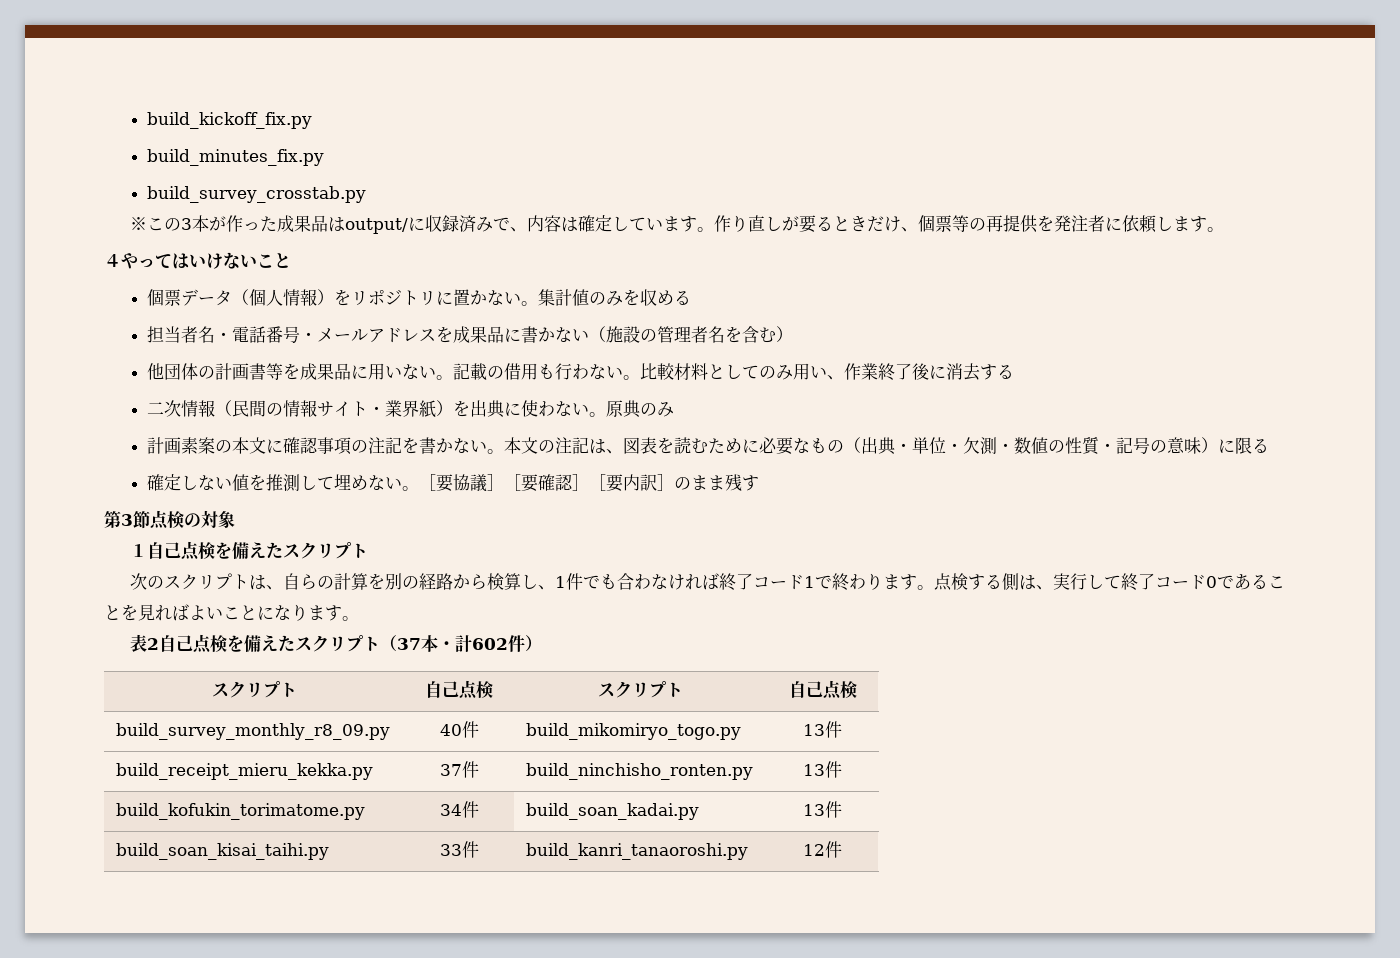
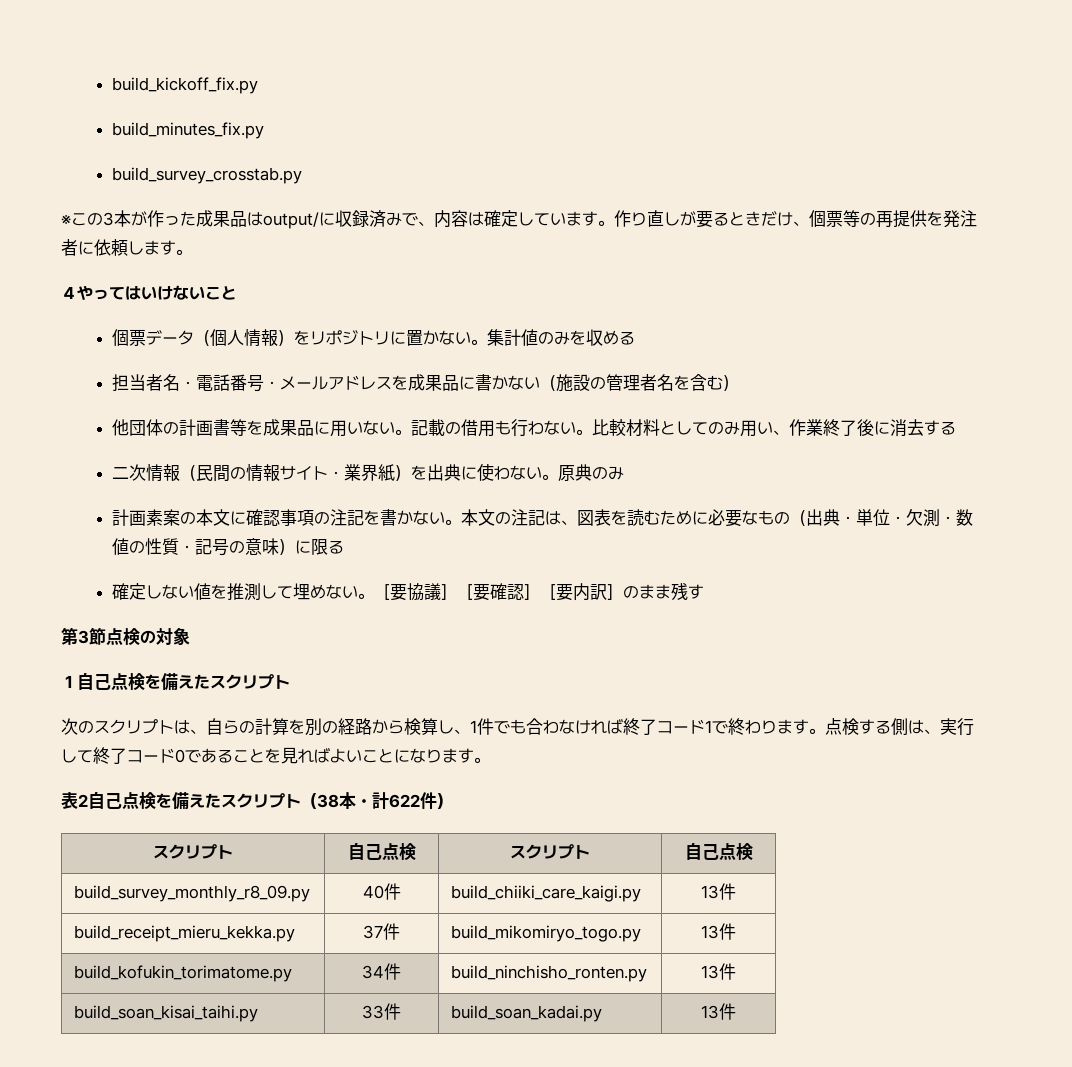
- 表2自己点検を備えたスクリプト（37本・計602件）
+ 表2自己点検を備えたスクリプト（38本・計622件）
- build_survey_monthly_r8_09.py | 40件 | build_mikomiryo_togo.py | 13件
+ build_survey_monthly_r8_09.py | 40件 | build_chiiki_care_kaigi.py | 13件
- build_receipt_mieru_kekka.py | 37件 | build_ninchisho_ronten.py | 13件
+ build_receipt_mieru_kekka.py | 37件 | build_mikomiryo_togo.py | 13件
- build_kofukin_torimatome.py | 34件 | build_soan_kadai.py | 13件
+ build_kofukin_torimatome.py | 34件 | build_ninchisho_ronten.py | 13件
- build_soan_kisai_taihi.py | 33件 | build_kanri_tanaoroshi.py | 12件
+ build_soan_kisai_taihi.py | 33件 | build_soan_kadai.py | 13件

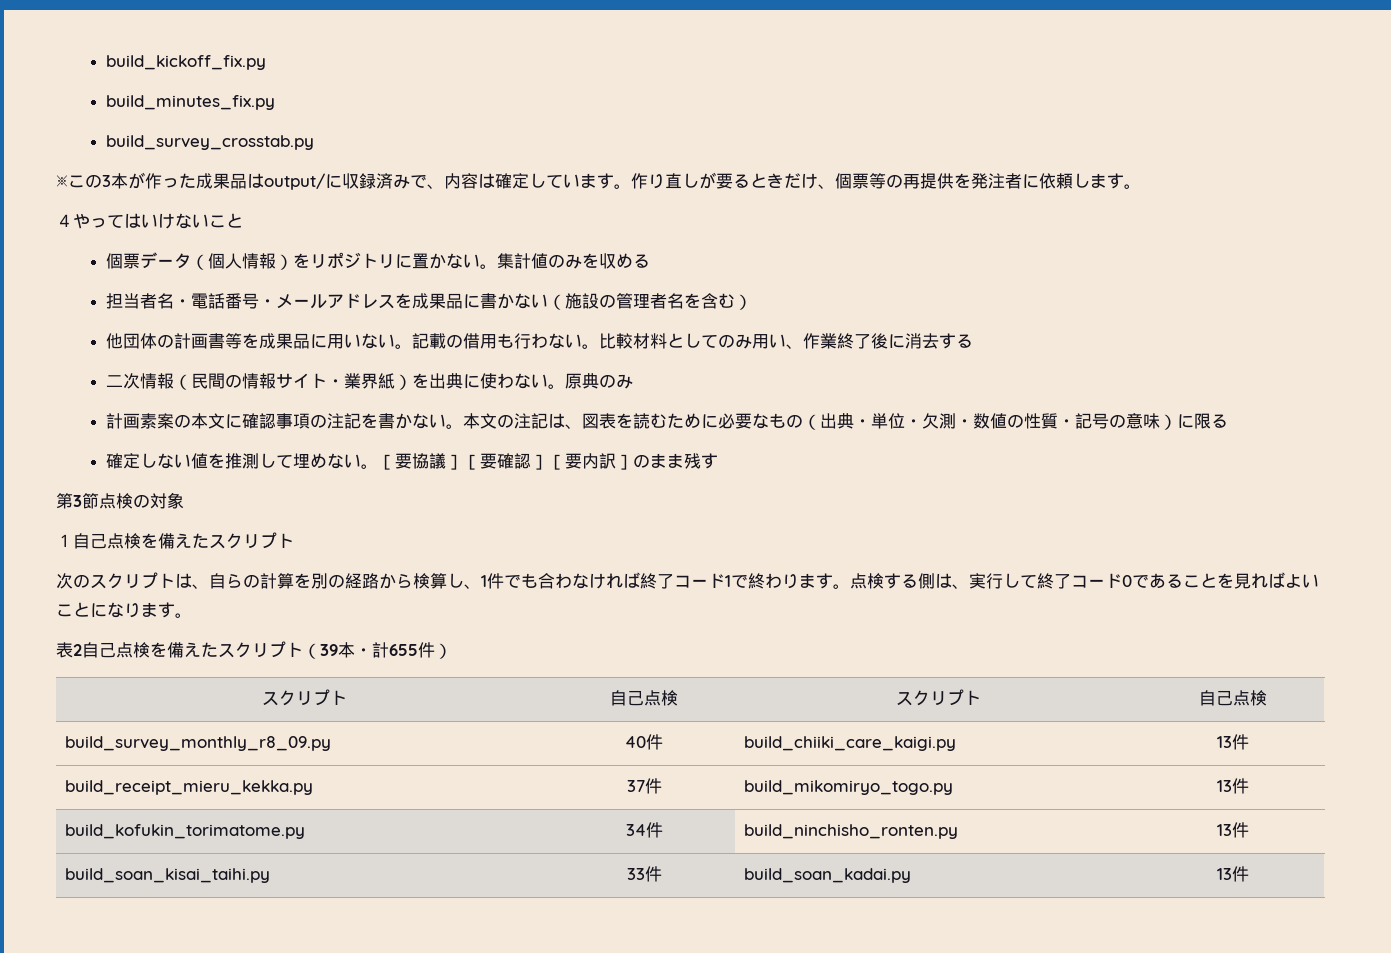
- 表2自己点検を備えたスクリプト（38本・計622件）
+ 表2自己点検を備えたスクリプト（39本・計655件）

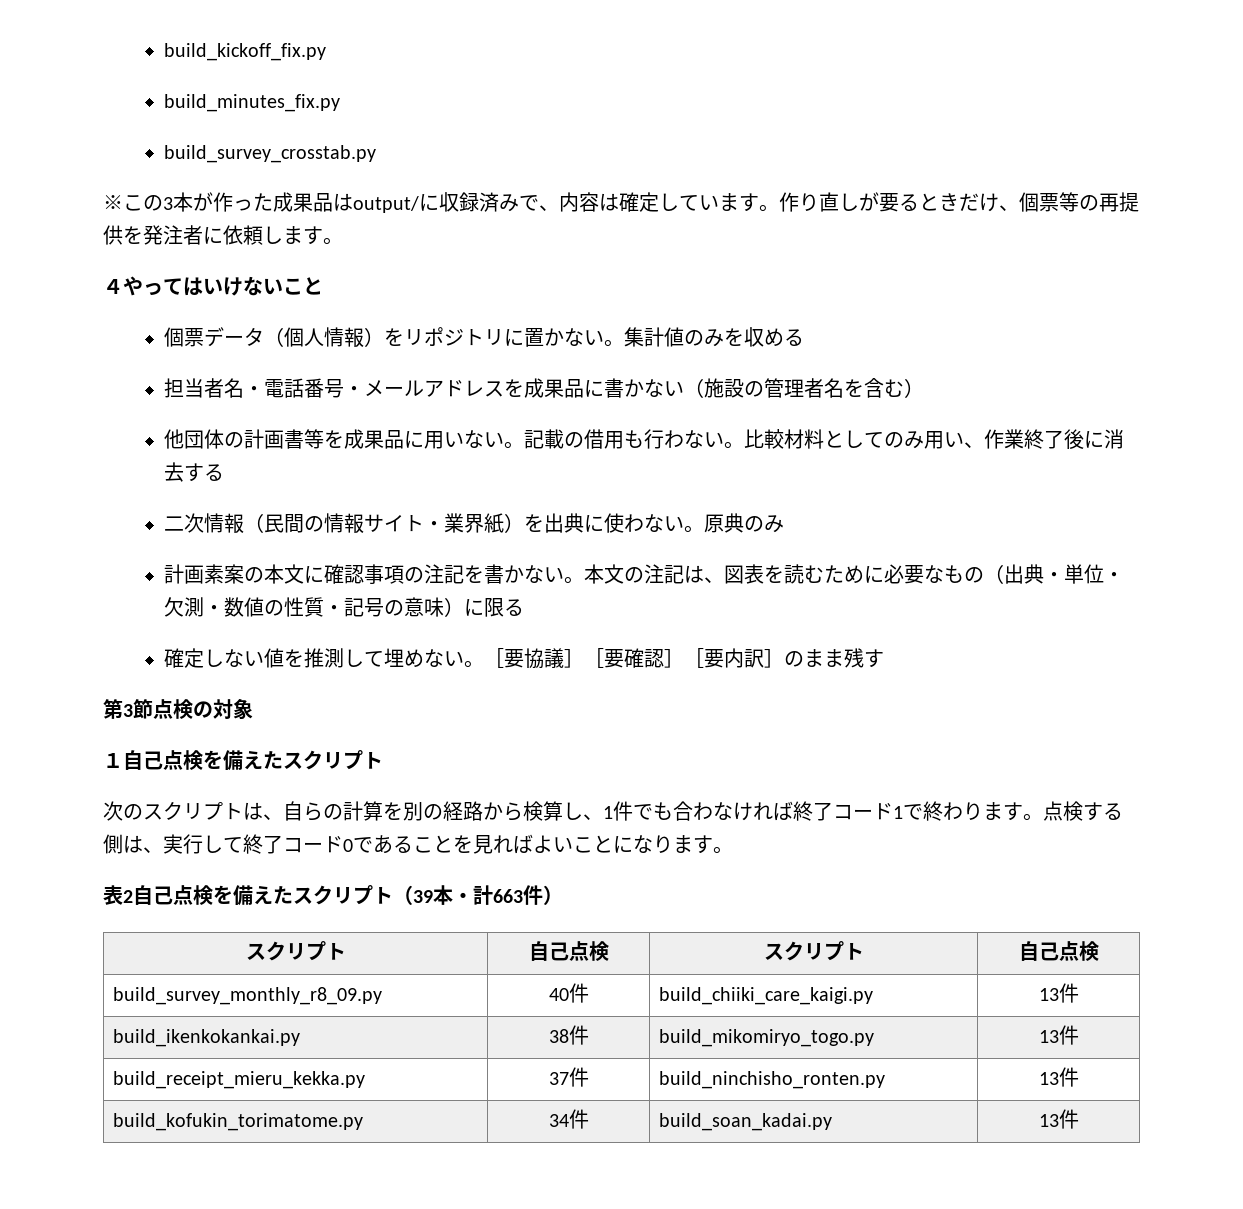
- 表2自己点検を備えたスクリプト（39本・計655件）
+ 表2自己点検を備えたスクリプト（39本・計663件）
+ build_ikenkokankai.py | 38件 | build_mikomiryo_togo.py | 13件
- build_receipt_mieru_kekka.py | 37件 | build_mikomiryo_togo.py | 13件
+ build_receipt_mieru_kekka.py | 37件 | build_ninchisho_ronten.py | 13件
- build_kofukin_torimatome.py | 34件 | build_ninchisho_ronten.py | 13件
- build_soan_kisai_taihi.py | 33件 | build_soan_kadai.py | 13件
+ build_kofukin_torimatome.py | 34件 | build_soan_kadai.py | 13件

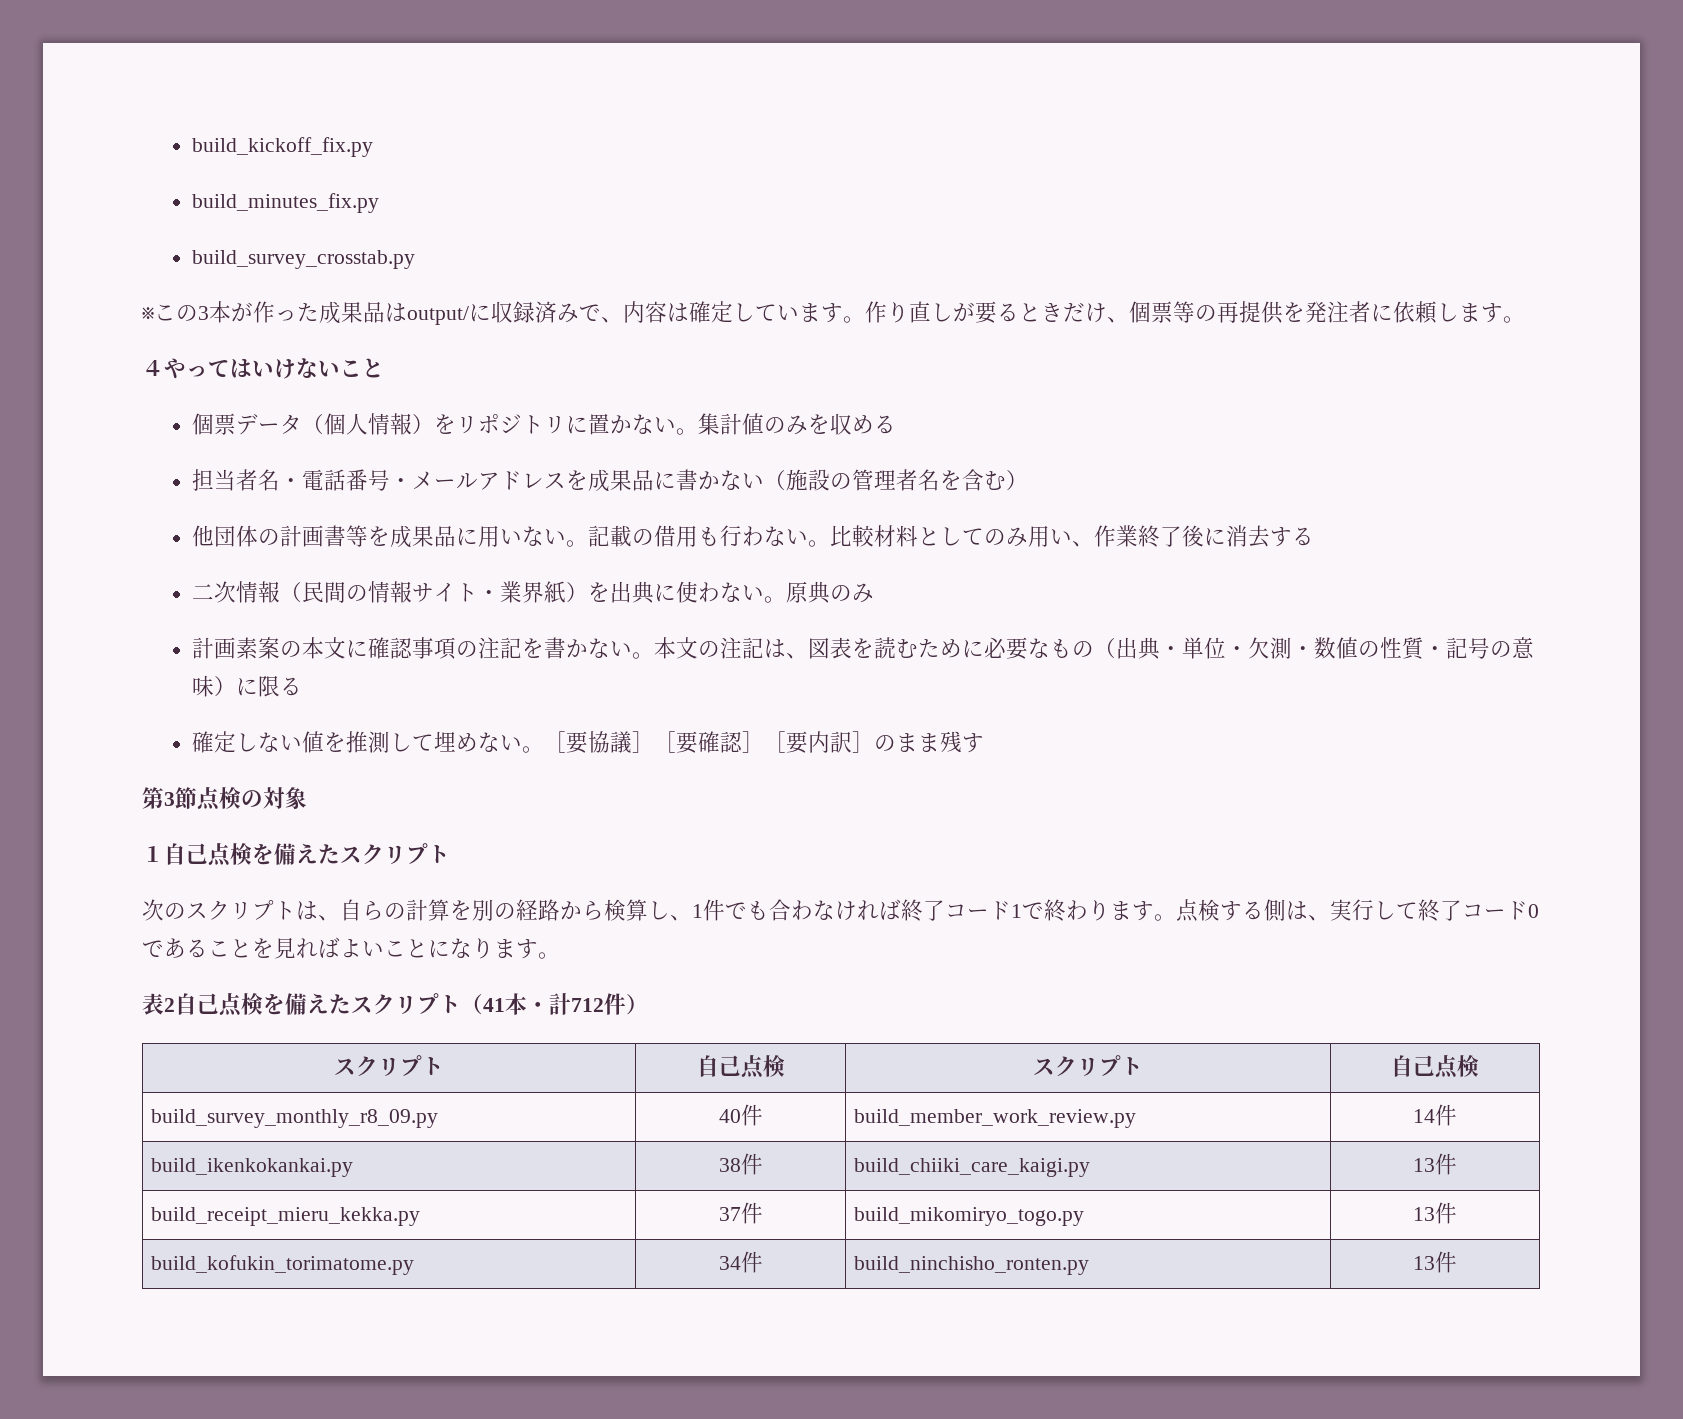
- 表2自己点検を備えたスクリプト（39本・計663件）
+ 表2自己点検を備えたスクリプト（41本・計712件）
- build_survey_monthly_r8_09.py | 40件 | build_chiiki_care_kaigi.py | 13件
+ build_survey_monthly_r8_09.py | 40件 | build_member_work_review.py | 14件
- build_ikenkokankai.py | 38件 | build_mikomiryo_togo.py | 13件
+ build_ikenkokankai.py | 38件 | build_chiiki_care_kaigi.py | 13件
- build_receipt_mieru_kekka.py | 37件 | build_ninchisho_ronten.py | 13件
+ build_receipt_mieru_kekka.py | 37件 | build_mikomiryo_togo.py | 13件
- build_kofukin_torimatome.py | 34件 | build_soan_kadai.py | 13件
+ build_kofukin_torimatome.py | 34件 | build_ninchisho_ronten.py | 13件

